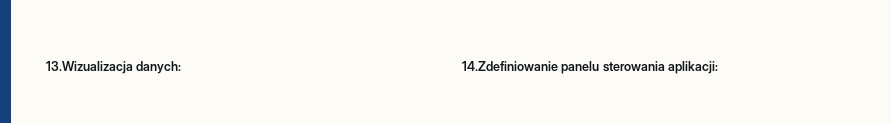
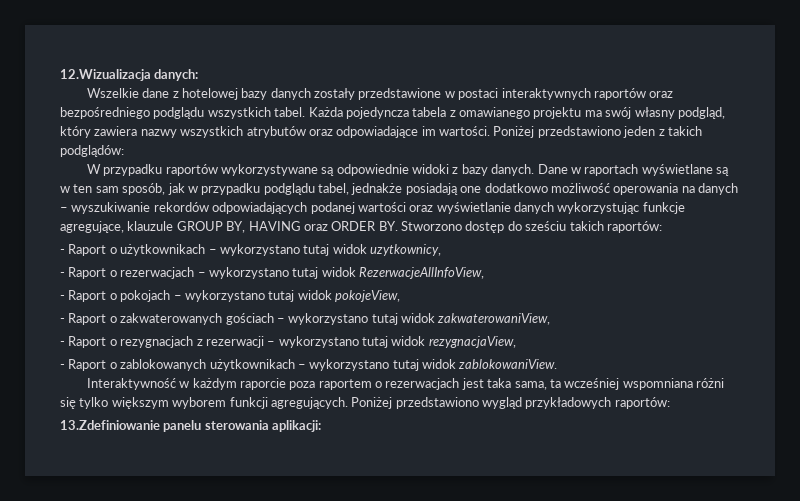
- 13.Wizualizacja danych:
+ 12.Wizualizacja danych:
- 14.Zdefiniowanie panelu sterowania aplikacji:
+ Wszelkie dane z hotelowej bazy danych zostały przedstawione w postaci interaktywnych raportów oraz bezpośredniego podglądu wszystkich tabel. Każda pojedyncza tabela z omawianego projektu ma swój własny podgląd, który zawiera nazwy wszystkich atrybutów oraz odpowiadające im wartości. Poniżej przedstawiono jeden z takich podglądów:
+ W przypadku raportów wykorzystywane są odpowiednie widoki z bazy danych. Dane w raportach wyświetlane są w ten sam sposób, jak w przypadku podglądu tabel, jednakże posiadają one dodatkowo możliwość operowania na danych – wyszukiwanie rekordów odpowiadających podanej wartości oraz wyświetlanie danych wykorzystując funkcje agregujące, klauzule GROUP BY, HAVING oraz ORDER BY. Stworzono dostęp do sześciu takich raportów:
+ - Raport o użytkownikach – wykorzystano tutaj widok uzytkownicy,
+ - Raport o rezerwacjach – wykorzystano tutaj widok RezerwacjeAllInfoView,
+ - Raport o pokojach – wykorzystano tutaj widok pokojeView,
+ - Raport o zakwaterowanych gościach – wykorzystano tutaj widok zakwaterowaniView,
+ - Raport o rezygnacjach z rezerwacji – wykorzystano tutaj widok rezygnacjaView,
+ - Raport o zablokowanych użytkownikach – wykorzystano tutaj widok zablokowaniView.
+ Interaktywność w każdym raporcie poza raportem o rezerwacjach jest taka sama, ta wcześniej wspomniana różni się tylko większym wyborem funkcji agregujących. Poniżej przedstawiono wygląd przykładowych raportów:
+ 13.Zdefiniowanie panelu sterowania aplikacji:

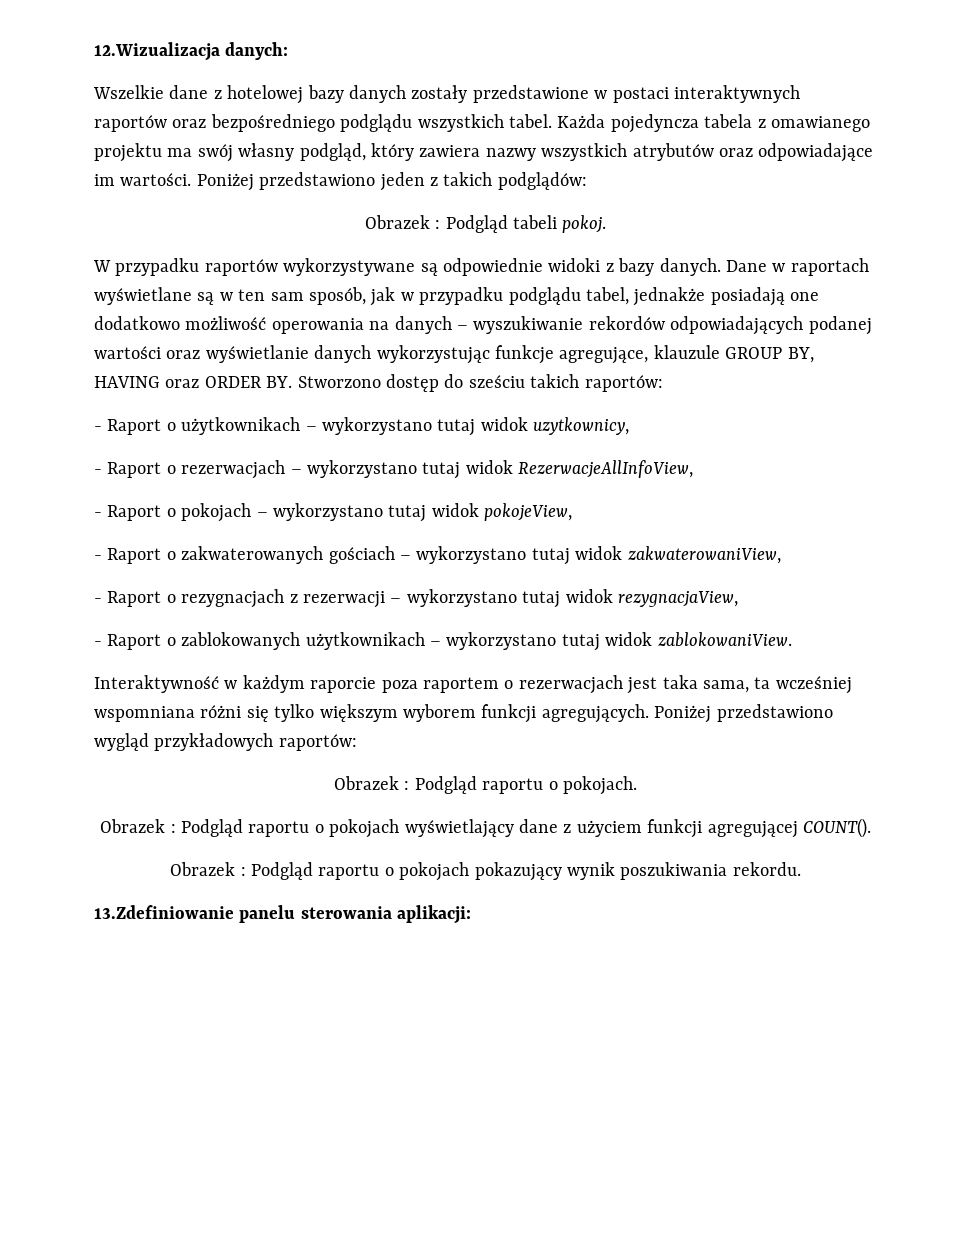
+ Obrazek : Podgląd tabeli pokoj.
+ Obrazek : Podgląd raportu o pokojach.
+ Obrazek : Podgląd raportu o pokojach wyświetlający dane z użyciem funkcji agregującej COUNT().
+ Obrazek : Podgląd raportu o pokojach pokazujący wynik poszukiwania rekordu.

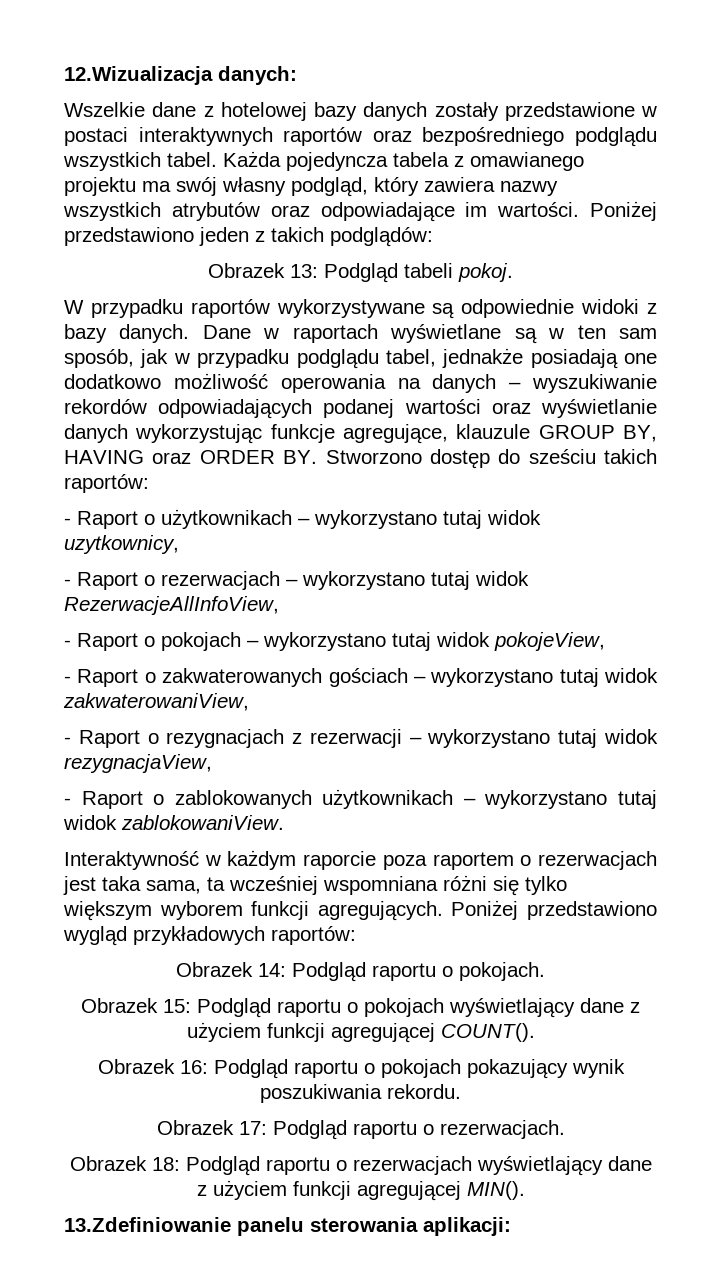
- Obrazek : Podgląd tabeli pokoj.
+ Obrazek 13: Podgląd tabeli pokoj.
- Obrazek : Podgląd raportu o pokojach.
+ Obrazek 14: Podgląd raportu o pokojach.
- Obrazek : Podgląd raportu o pokojach wyświetlający dane z użyciem funkcji agregującej COUNT().
+ Obrazek 15: Podgląd raportu o pokojach wyświetlający dane z użyciem funkcji agregującej COUNT().
- Obrazek : Podgląd raportu o pokojach pokazujący wynik poszukiwania rekordu.
+ Obrazek 16: Podgląd raportu o pokojach pokazujący wynik poszukiwania rekordu.
+ Obrazek 17: Podgląd raportu o rezerwacjach.
+ Obrazek 18: Podgląd raportu o rezerwacjach wyświetlający dane z użyciem funkcji agregującej MIN().

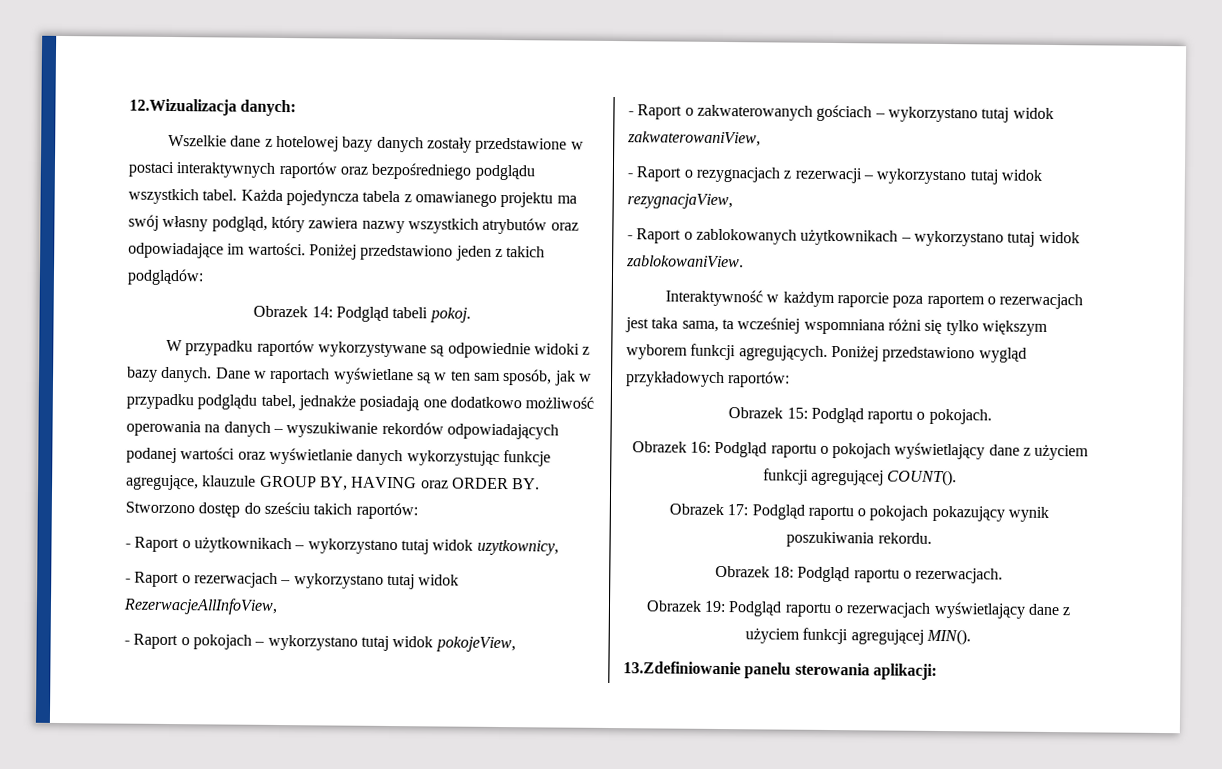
- Obrazek 13: Podgląd tabeli pokoj.
+ Obrazek 14: Podgląd tabeli pokoj.
- Obrazek 14: Podgląd raportu o pokojach.
+ Obrazek 15: Podgląd raportu o pokojach.
- Obrazek 15: Podgląd raportu o pokojach wyświetlający dane z użyciem funkcji agregującej COUNT().
+ Obrazek 16: Podgląd raportu o pokojach wyświetlający dane z użyciem funkcji agregującej COUNT().
- Obrazek 16: Podgląd raportu o pokojach pokazujący wynik poszukiwania rekordu.
+ Obrazek 17: Podgląd raportu o pokojach pokazujący wynik poszukiwania rekordu.
- Obrazek 17: Podgląd raportu o rezerwacjach.
+ Obrazek 18: Podgląd raportu o rezerwacjach.
- Obrazek 18: Podgląd raportu o rezerwacjach wyświetlający dane z użyciem funkcji agregującej MIN().
+ Obrazek 19: Podgląd raportu o rezerwacjach wyświetlający dane z użyciem funkcji agregującej MIN().

